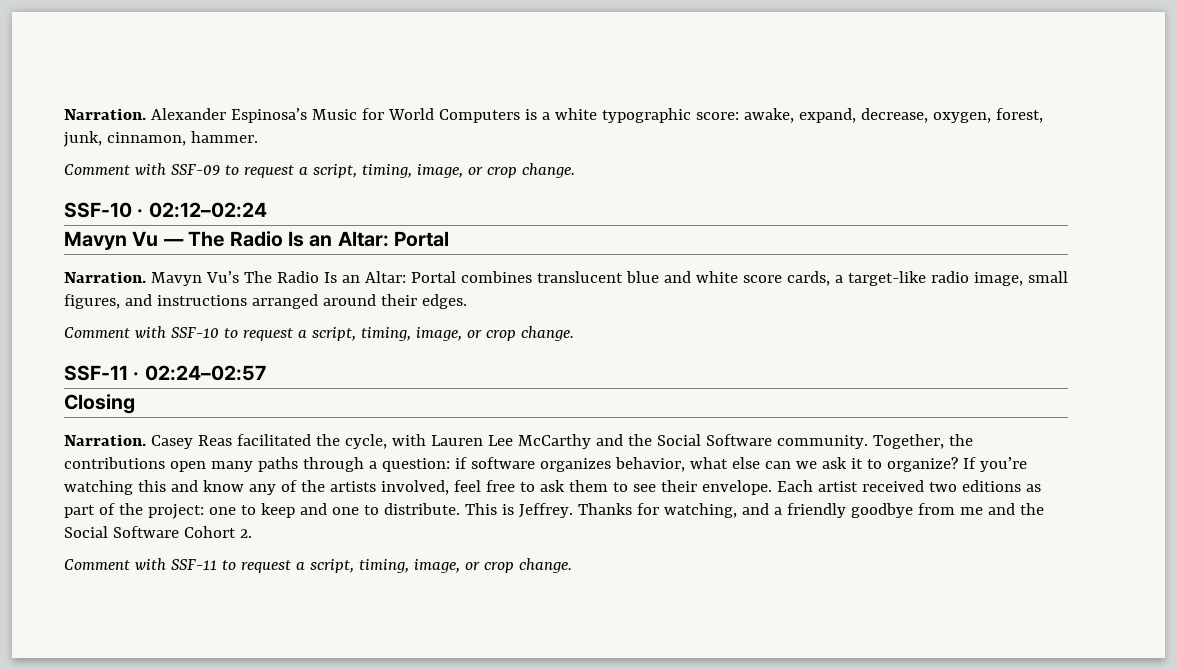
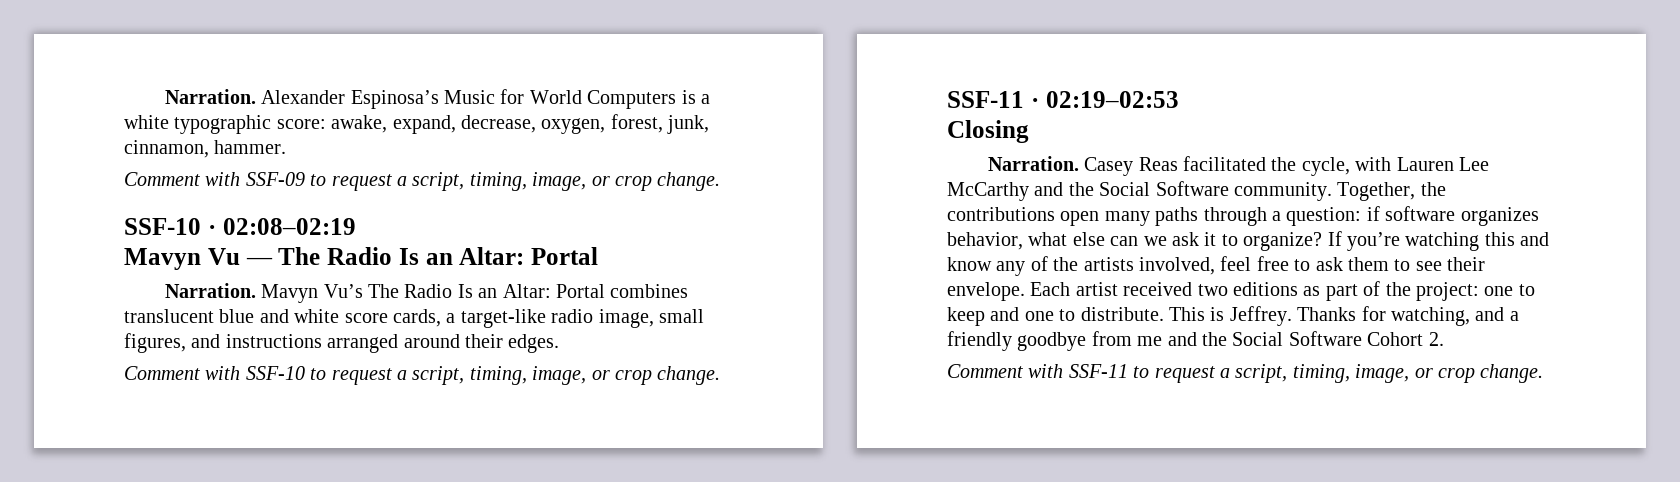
- SSF-10 · 02:12–02:24
+ SSF-10 · 02:08–02:19
- SSF-11 · 02:24–02:57
+ SSF-11 · 02:19–02:53

